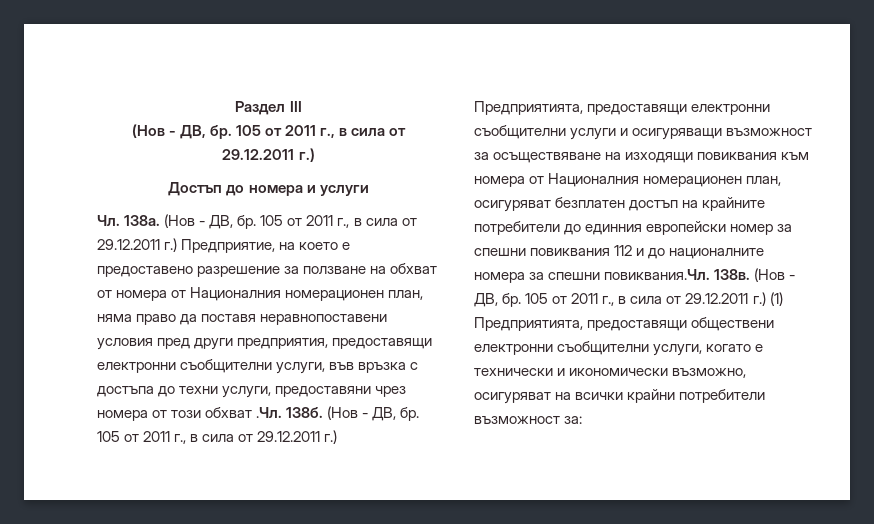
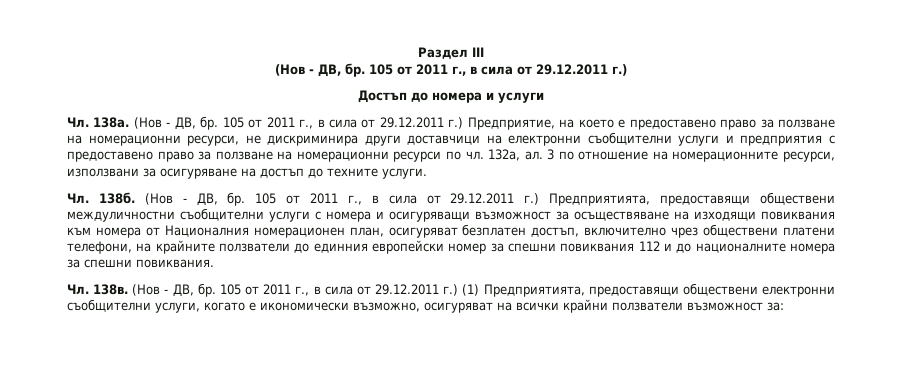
- 105 от 2011 г., в сила от 29.12.2011 г.) Предприятие, на което е предоставено разрешение за ползване на обхват от номера от Националния номерационен план, няма право да поставя неравнопоставени условия пред други предприятия, предоставящи електронни съобщителни услуги, във връзка с достъпа до техни услуги, предоставяни чрез номера от този обхват .Чл. 138б.
+ 105 от 2011 г., в сила от 29.12.2011 г.) Предприятие, на което е предоставено право за ползване на номерационни ресурси, не дискриминира други доставчици на електронни съобщителни услуги и предприятия с предоставено право за ползване на номерационни ресурси по чл. 132а, ал. 3 по отношение на номерационните ресурси, използвани за осигуряване на достъп до техните услуги.
+ Чл. 138б.
- 105 от 2011 г., в сила от 29.12.2011 г.) Предприятията, предоставящи електронни съобщителни услуги и осигуряващи възможност за осъществяване на изходящи повиквания към номера от Националния номерационен план, осигуряват безплатен достъп на крайните потребители до единния европейски номер за спешни повиквания 112 и до националните номера за спешни повиквания.Чл. 138в.
+ 105 от 2011 г., в сила от 29.12.2011 г.) Предприятията, предоставящи обществени междуличностни съобщителни услуги с номера и осигуряващи възможност за осъществяване на изходящи повиквания към номера от Националния номерационен план, осигуряват безплатен достъп, включително чрез обществени платени телефони, на крайните ползватели до единния европейски номер за спешни повиквания 112 и до националните номера за спешни повиквания.
+ Чл. 138в.
- 105 от 2011 г., в сила от 29.12.2011 г.) (1) Предприятията, предоставящи обществени електронни съобщителни услуги, когато е технически и икономически възможно, осигуряват на всички крайни потребители възможност за:
+ 105 от 2011 г., в сила от 29.12.2011 г.) (1) Предприятията, предоставящи обществени електронни съобщителни услуги, когато е икономически възможно, осигуряват на всички крайни ползватели възможност за:

